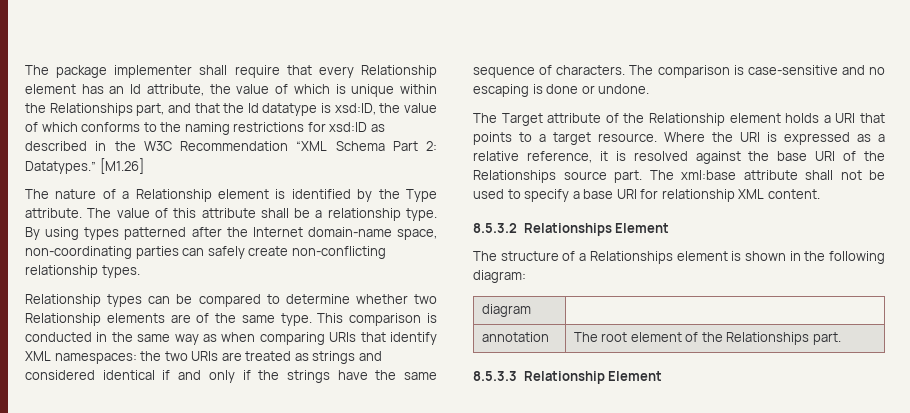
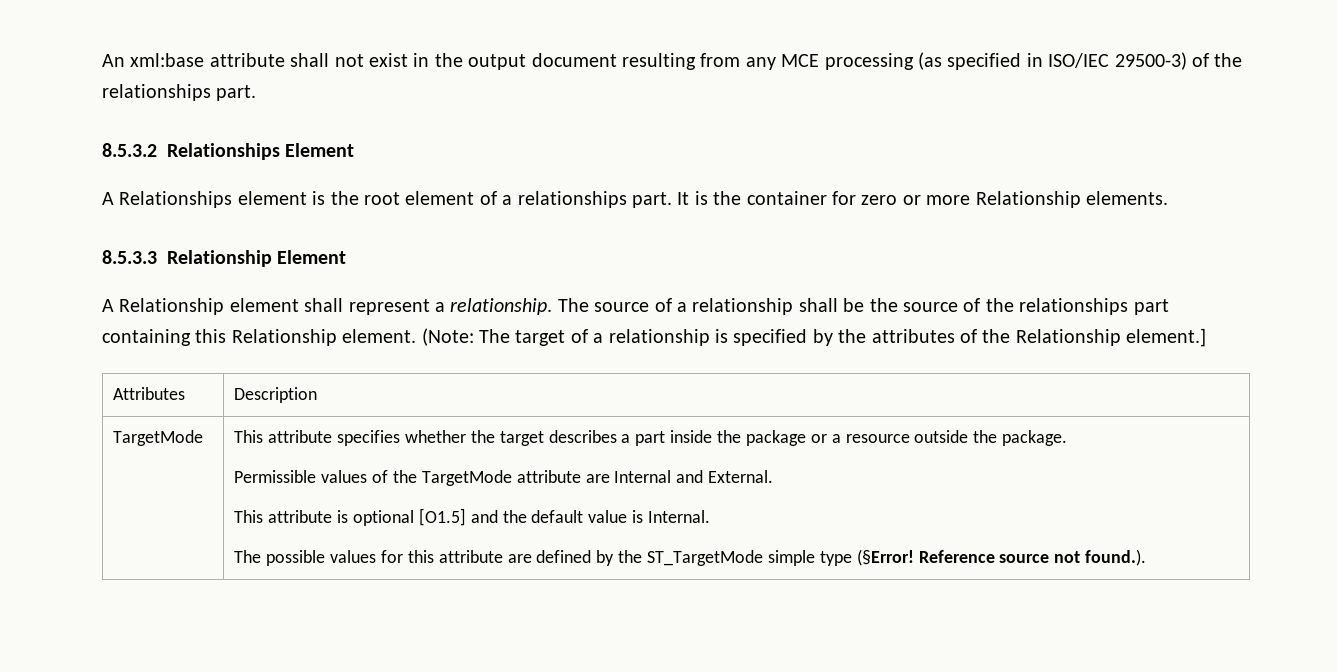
- The package implementer shall require that every Relationship element has an Id attribute, the value of which is unique within the Relationships part, and that the Id datatype is xsd:ID, the value of which conforms to the naming restrictions for xsd:ID as described in the W3C Recommendation “XML Schema Part 2: Datatypes.” [M1.26]
- The nature of a Relationship element is identified by the Type attribute. The value of this attribute shall be a relationship type. By using types patterned after the Internet domain-name space, non-coordinating parties can safely create non-conflicting relationship types.
- Relationship types can be compared to determine whether two Relationship elements are of the same type. This comparison is conducted in the same way as when comparing URIs that identify XML namespaces: the two URIs are treated as strings and considered identical if and only if the strings have the same sequence of characters. The comparison is case-sensitive and no escaping is done or undone.
- The Target attribute of the Relationship element holds a URI that points to a target resource. Where the URI is expressed as a relative reference, it is resolved against the base URI of the Relationships source part. The xml:base attribute shall not be used to specify a base URI for relationship XML content.
+ An xml:base attribute shall not exist in the output document resulting from any MCE processing (as specified in ISO/IEC 29500-3) of the relationships part.
  8.5.3.2 Relationships Element
- The structure of a Relationships element is shown in the following diagram:
- diagram |
- annotation | The root element of the Relationships part.
+ A Relationships element is the root element of a relationships part. It is the container for zero or more Relationship elements.
  8.5.3.3 Relationship Element
+ A Relationship element shall represent a relationship. The source of a relationship shall be the source of the relationships part containing this Relationship element. (Note: The target of a relationship is specified by the attributes of the Relationship element.]
+ Attributes | Description
+ TargetMode | This attribute specifies whether the target describes a part inside the package or a resource outside the package.
+ Permissible values of the TargetMode attribute are Internal and External.
+ This attribute is optional [O1.5] and the default value is Internal.
+ The possible values for this attribute are defined by the ST_TargetMode simple type (§Error! Reference source not found.).

